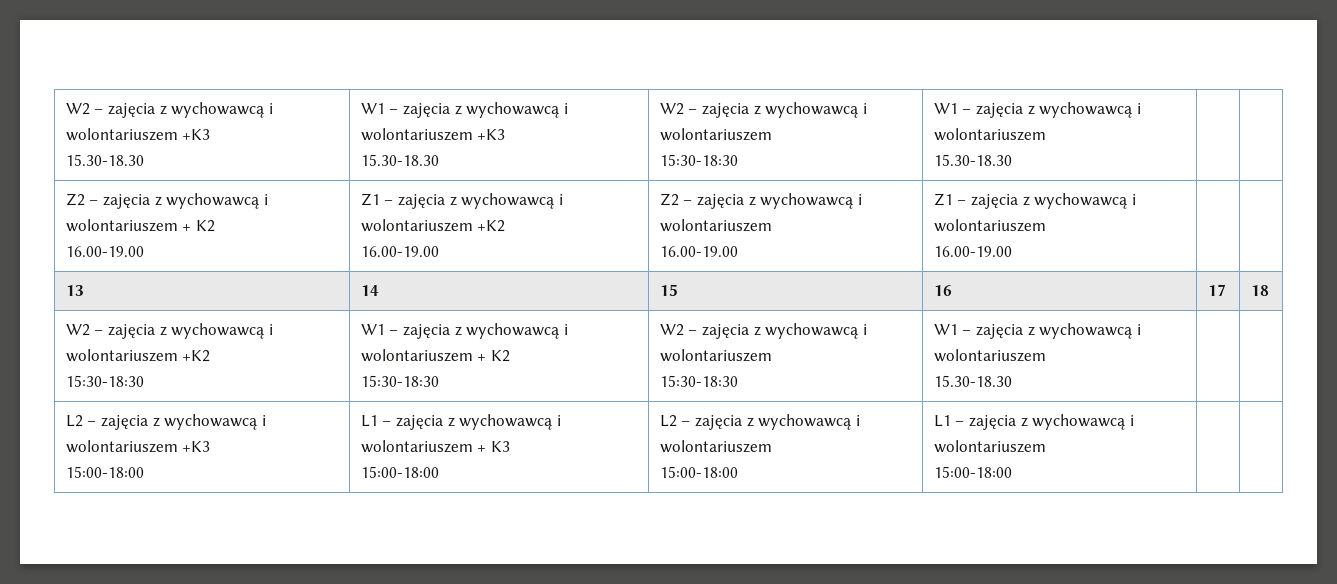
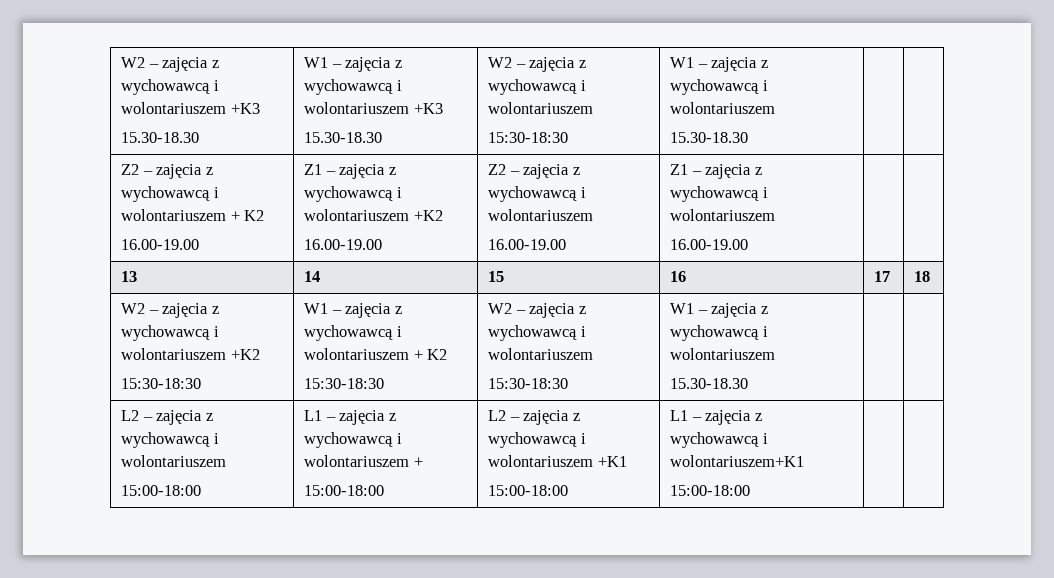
  W2 – zajęcia z wychowawcą i wolontariuszem +K2
  15:30-18:30 | W1 – zajęcia z wychowawcą i wolontariuszem + K2
  15:30-18:30 | W2 – zajęcia z wychowawcą i wolontariuszem
  15:30-18:30 | W1 – zajęcia z wychowawcą i wolontariuszem
  15.30-18.30 | |
- L2 – zajęcia z wychowawcą i wolontariuszem +K3
- 15:00-18:00 | L1 – zajęcia z wychowawcą i wolontariuszem + K3
- 15:00-18:00 | L2 – zajęcia z wychowawcą i wolontariuszem
- 15:00-18:00 | L1 – zajęcia z wychowawcą i wolontariuszem
+ L2 – zajęcia z wychowawcą i wolontariuszem
+ 15:00-18:00 | L1 – zajęcia z wychowawcą i wolontariuszem +
+ 15:00-18:00 | L2 – zajęcia z wychowawcą i wolontariuszem +K1
+ 15:00-18:00 | L1 – zajęcia z wychowawcą i wolontariuszem+K1

